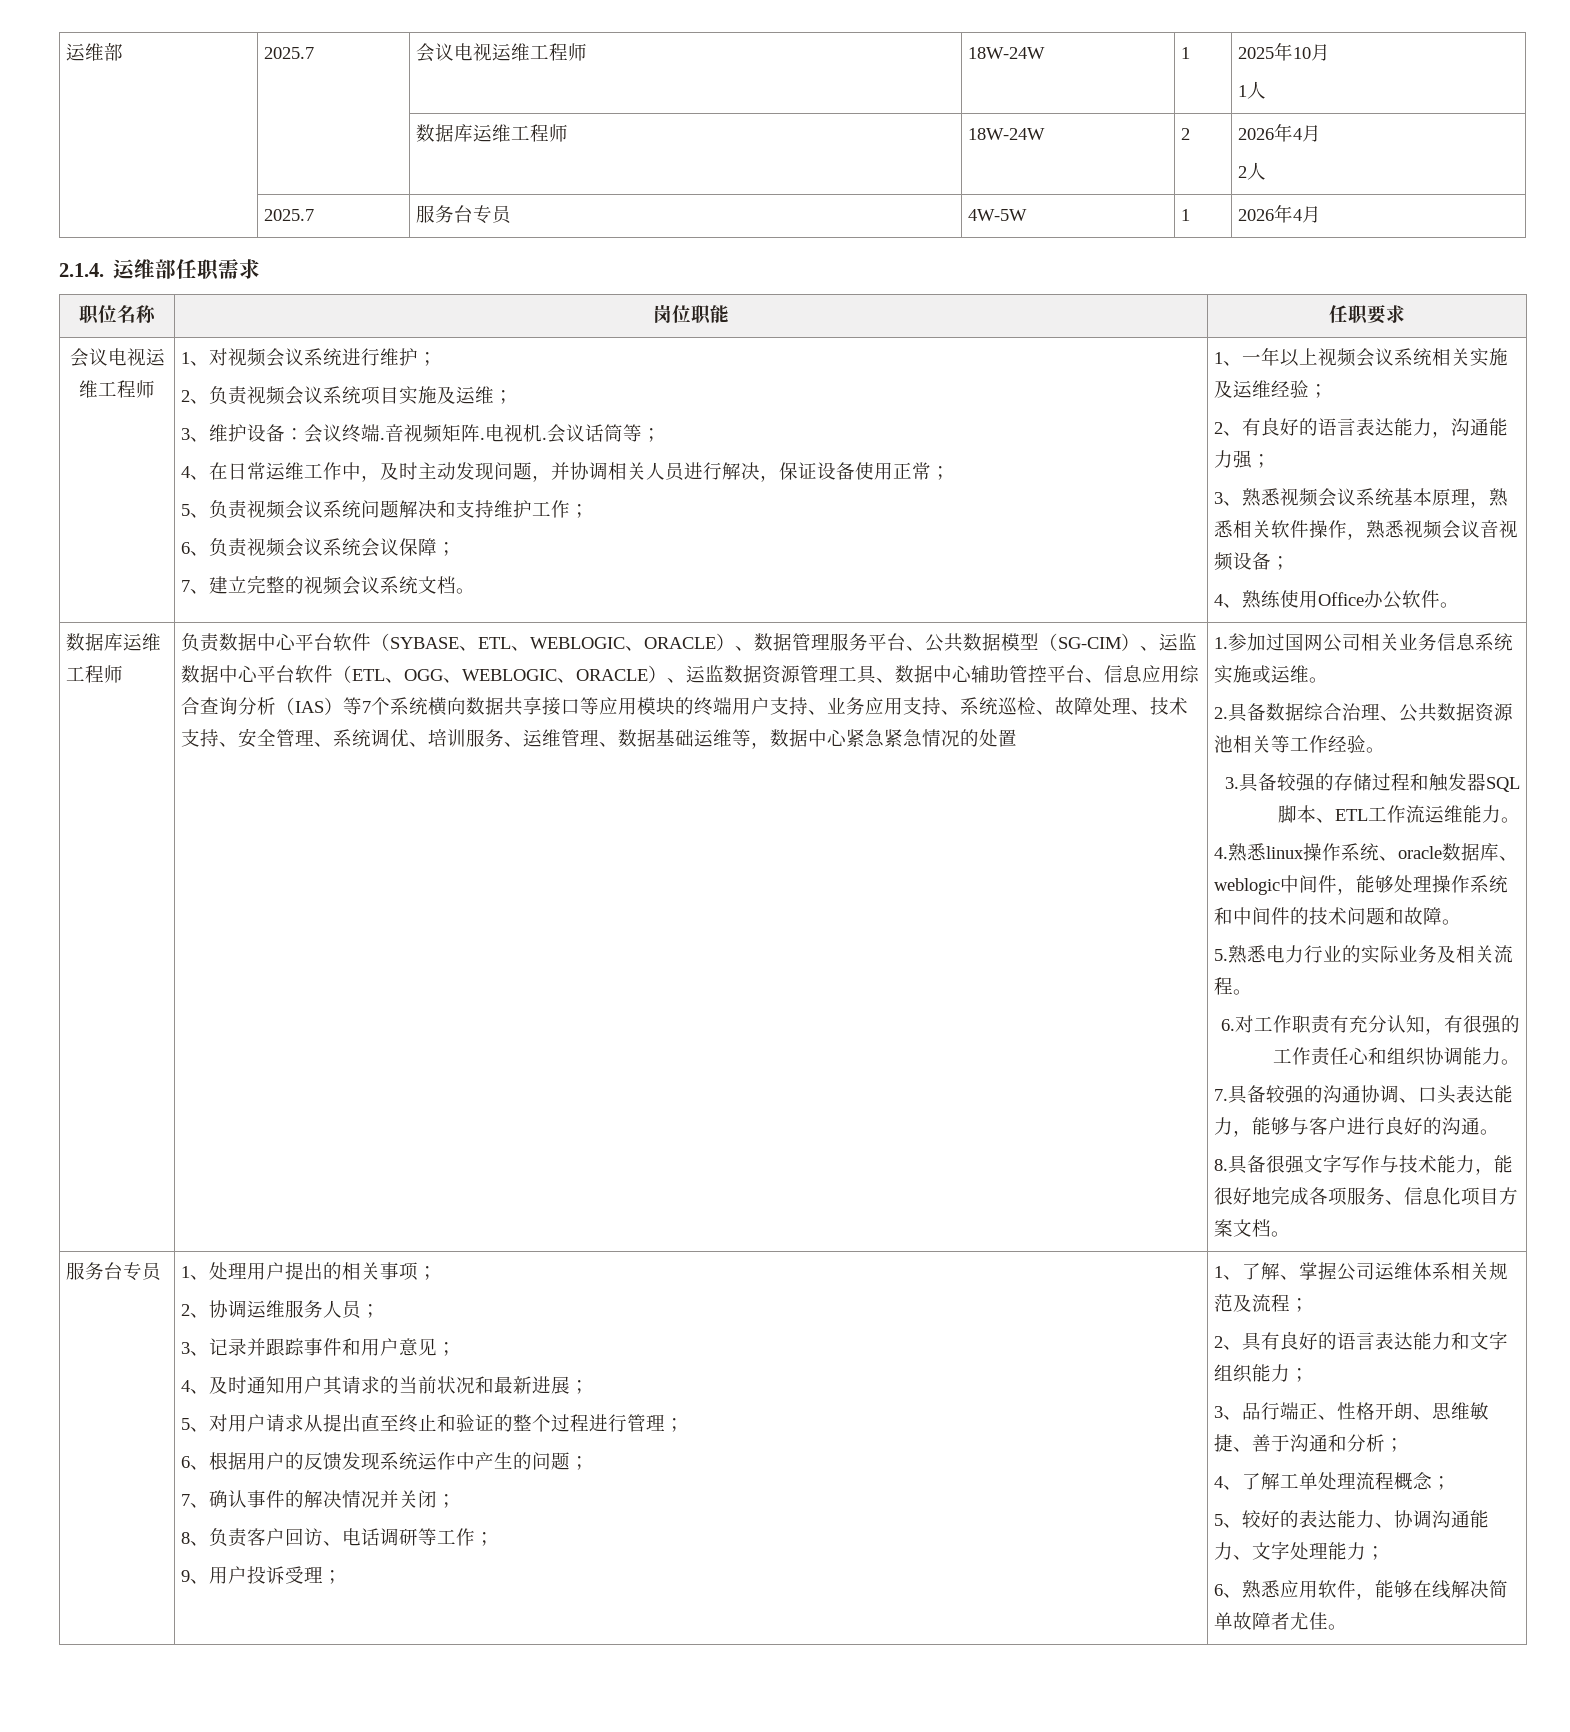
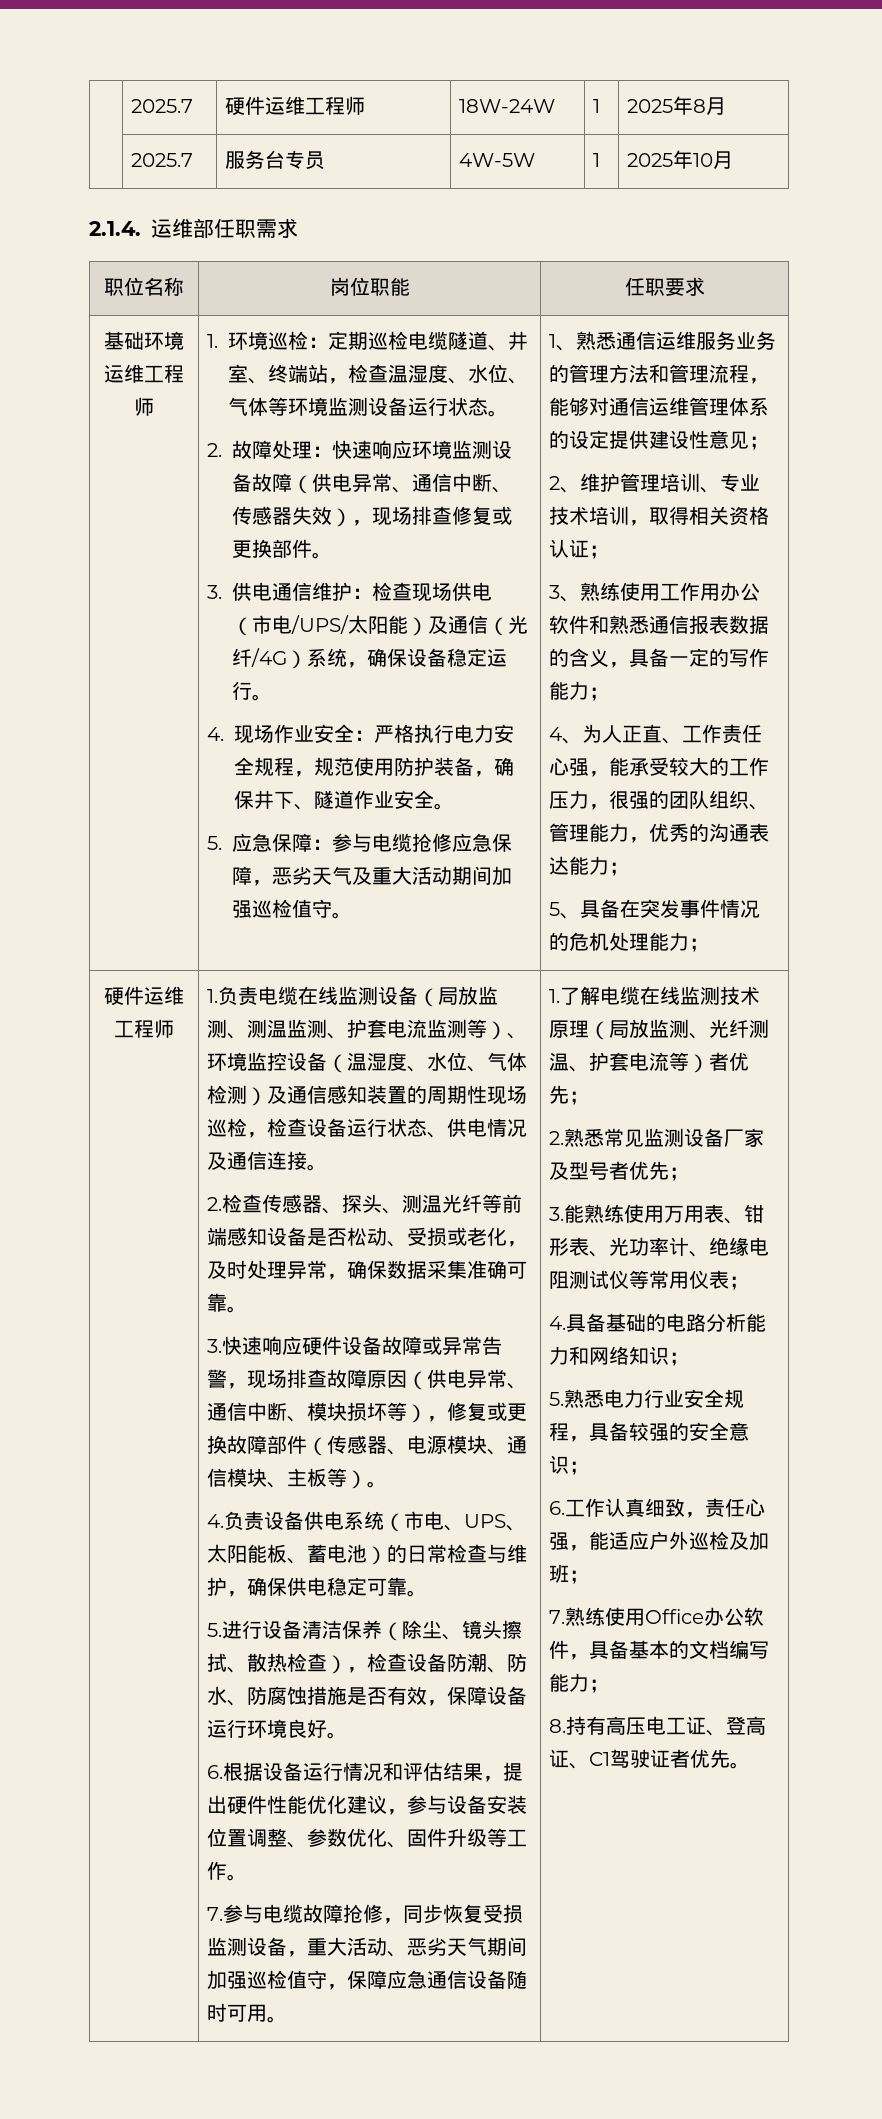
- 运维部 | 2025.7 | 会议电视运维工程师 | 18W-24W | 1 | 2025年10月
- 1人
- | | 数据库运维工程师 | 18W-24W | 2 | 2026年4月
- 2人
+ | 2025.7 | 硬件运维工程师 | 18W-24W | 1 | 2025年8月
- | 2025.7 | 服务台专员 | 4W-5W | 1 | 2026年4月
+ | 2025.7 | 服务台专员 | 4W-5W | 1 | 2025年10月
- 会议电视运维工程师 | 1、对视频会议系统进行维护；
- 2、负责视频会议系统项目实施及运维；
- 3、维护设备：会议终端.音视频矩阵.电视机.会议话筒等；
- 4、在日常运维工作中，及时主动发现问题，并协调相关人员进行解决，保证设备使用正常；
- 5、负责视频会议系统问题解决和支持维护工作；
- 6、负责视频会议系统会议保障；
- 7、建立完整的视频会议系统文档。 | 1、一年以上视频会议系统相关实施及运维经验；
- 2、有良好的语言表达能力，沟通能力强；
- 3、熟悉视频会议系统基本原理，熟悉相关软件操作，熟悉视频会议音视频设备；
- 4、熟练使用Office办公软件。
- 数据库运维工程师 | 负责数据中心平台软件（SYBASE、ETL、WEBLOGIC、ORACLE）、数据管理服务平台、公共数据模型（SG-CIM）、运监数据中心平台软件（ETL、OGG、WEBLOGIC、ORACLE）、运监数据资源管理工具、数据中心辅助管控平台、信息应用综合查询分析（IAS）等7个系统横向数据共享接口等应用模块的终端用户支持、业务应用支持、系统巡检、故障处理、技术支持、安全管理、系统调优、培训服务、运维管理、数据基础运维等，数据中心紧急紧急情况的处置 | 1.参加过国网公司相关业务信息系统实施或运维。
- 2.具备数据综合治理、公共数据资源池相关等工作经验。
- 3.具备较强的存储过程和触发器SQL脚本、ETL工作流运维能力。
- 4.熟悉linux操作系统、oracle数据库、weblogic中间件，能够处理操作系统和中间件的技术问题和故障。
- 5.熟悉电力行业的实际业务及相关流程。
- 6.对工作职责有充分认知，有很强的工作责任心和组织协调能力。
- 7.具备较强的沟通协调、口头表达能力，能够与客户进行良好的沟通。
- 8.具备很强文字写作与技术能力，能很好地完成各项服务、信息化项目方案文档。
- 服务台专员 | 1、处理用户提出的相关事项；
- 2、协调运维服务人员；
- 3、记录并跟踪事件和用户意见；
- 4、及时通知用户其请求的当前状况和最新进展；
- 5、对用户请求从提出直至终止和验证的整个过程进行管理；
- 6、根据用户的反馈发现系统运作中产生的问题；
- 7、确认事件的解决情况并关闭；
- 8、负责客户回访、电话调研等工作；
- 9、用户投诉受理； | 1、了解、掌握公司运维体系相关规范及流程；
- 2、具有良好的语言表达能力和文字组织能力；
- 3、品行端正、性格开朗、思维敏捷、善于沟通和分析；
- 4、了解工单处理流程概念；
- 5、较好的表达能力、协调沟通能力、文字处理能力；
- 6、熟悉应用软件，能够在线解决简单故障者尤佳。
+ 基础环境运维工程师 | 1.环境巡检：定期巡检电缆隧道、井室、终端站，检查温湿度、水位、气体等环境监测设备运行状态。
+ 2.故障处理：快速响应环境监测设备故障（供电异常、通信中断、传感器失效），现场排查修复或更换部件。
+ 3.供电通信维护：检查现场供电（市电/UPS/太阳能）及通信（光纤/4G）系统，确保设备稳定运行。
+ 4.现场作业安全：严格执行电力安全规程，规范使用防护装备，确保井下、隧道作业安全。
+ 5.应急保障：参与电缆抢修应急保障，恶劣天气及重大活动期间加强巡检值守。 | 1、熟悉通信运维服务业务的管理方法和管理流程，能够对通信运维管理体系的设定提供建设性意见；
+ 2、维护管理培训、专业技术培训，取得相关资格认证；
+ 3、熟练使用工作用办公软件和熟悉通信报表数据的含义，具备一定的写作能力；
+ 4、为人正直、工作责任心强，能承受较大的工作压力，很强的团队组织、管理能力，优秀的沟通表达能力；
+ 5、具备在突发事件情况的危机处理能力；
+ 硬件运维工程师 | 1.负责电缆在线监测设备（局放监测、测温监测、护套电流监测等）、环境监控设备（温湿度、水位、气体检测）及通信感知装置的周期性现场巡检，检查设备运行状态、供电情况及通信连接。
+ 2.检查传感器、探头、测温光纤等前端感知设备是否松动、受损或老化，及时处理异常，确保数据采集准确可靠。
+ 3.快速响应硬件设备故障或异常告警，现场排查故障原因（供电异常、通信中断、模块损坏等），修复或更换故障部件（传感器、电源模块、通信模块、主板等）。
+ 4.负责设备供电系统（市电、UPS、太阳能板、蓄电池）的日常检查与维护，确保供电稳定可靠。
+ 5.进行设备清洁保养（除尘、镜头擦拭、散热检查），检查设备防潮、防水、防腐蚀措施是否有效，保障设备运行环境良好。
+ 6.根据设备运行情况和评估结果，提出硬件性能优化建议，参与设备安装位置调整、参数优化、固件升级等工作。
+ 7.参与电缆故障抢修，同步恢复受损监测设备，重大活动、恶劣天气期间加强巡检值守，保障应急通信设备随时可用。 | 1.了解电缆在线监测技术原理（局放监测、光纤测温、护套电流等）者优先；
+ 2.熟悉常见监测设备厂家及型号者优先；
+ 3.能熟练使用万用表、钳形表、光功率计、绝缘电阻测试仪等常用仪表；
+ 4.具备基础的电路分析能力和网络知识；
+ 5.熟悉电力行业安全规程，具备较强的安全意识；
+ 6.工作认真细致，责任心强，能适应户外巡检及加班；
+ 7.熟练使用Office办公软件，具备基本的文档编写能力；
+ 8.持有高压电工证、登高证、C1驾驶证者优先。

